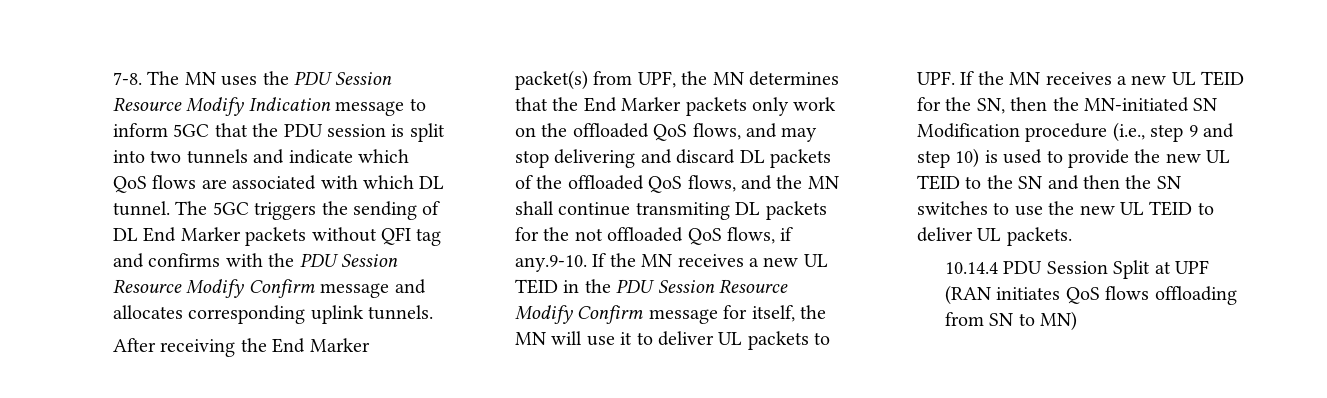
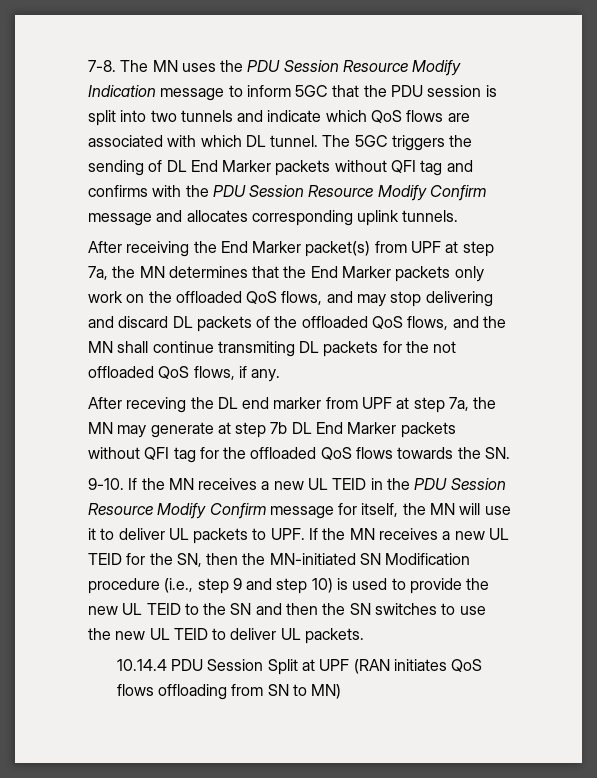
- After receiving the End Marker packet(s) from UPF, the MN determines that the End Marker packets only work on the offloaded QoS flows, and may stop delivering and discard DL packets of the offloaded QoS flows, and the MN shall continue transmiting DL packets for the not offloaded QoS flows, if any.9-10. If the MN receives a new UL TEID in the PDU Session Resource Modify Confirm message for itself, the MN will use it to deliver UL packets to UPF. If the MN receives a new UL TEID for the SN, then the MN-initiated SN Modification procedure (i.e., step 9 and step 10) is used to provide the new UL TEID to the SN and then the SN switches to use the new UL TEID to deliver UL packets.
+ After receiving the End Marker packet(s) from UPF at step 7a, the MN determines that the End Marker packets only work on the offloaded QoS flows, and may stop delivering and discard DL packets of the offloaded QoS flows, and the MN shall continue transmiting DL packets for the not offloaded QoS flows, if any.
+ After receving the DL end marker from UPF at step 7a, the MN may generate at step 7b DL End Marker packets without QFI tag for the offloaded QoS flows towards the SN.
+ 9-10. If the MN receives a new UL TEID in the PDU Session Resource Modify Confirm message for itself, the MN will use it to deliver UL packets to UPF. If the MN receives a new UL TEID for the SN, then the MN-initiated SN Modification procedure (i.e., step 9 and step 10) is used to provide the new UL TEID to the SN and then the SN switches to use the new UL TEID to deliver UL packets.

